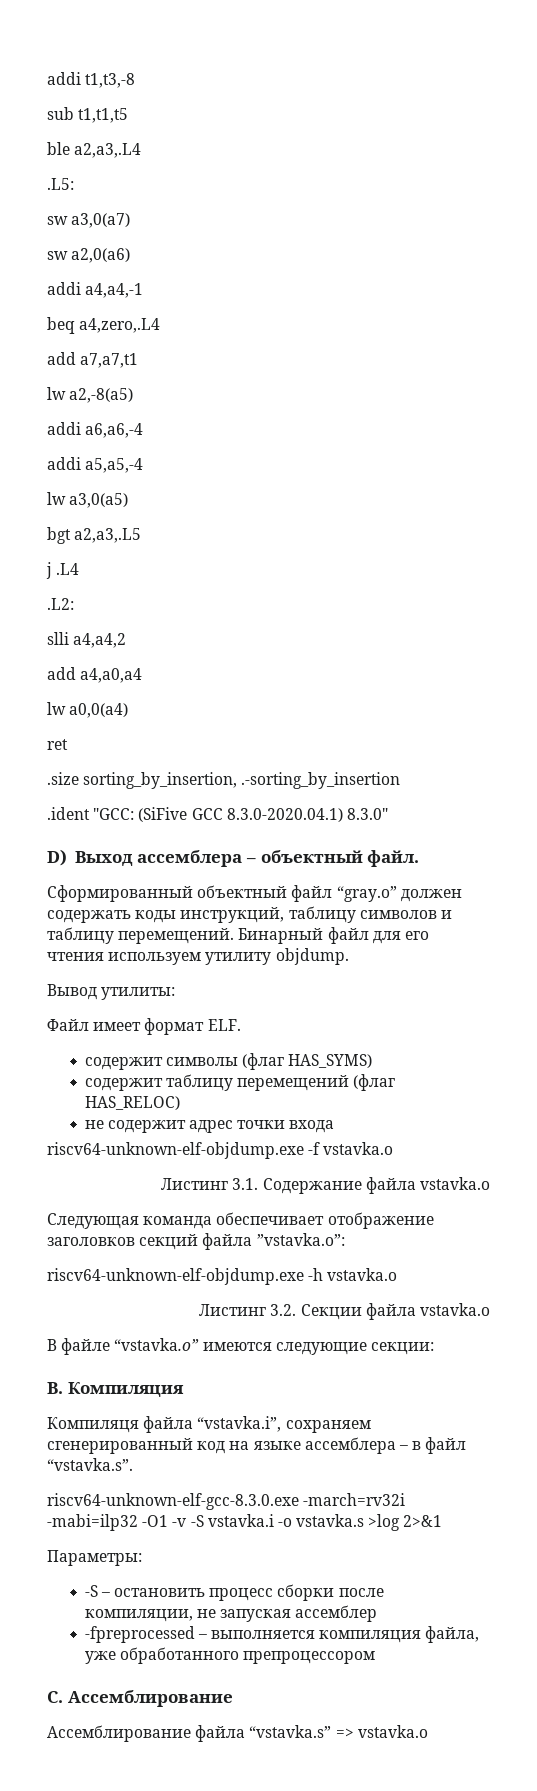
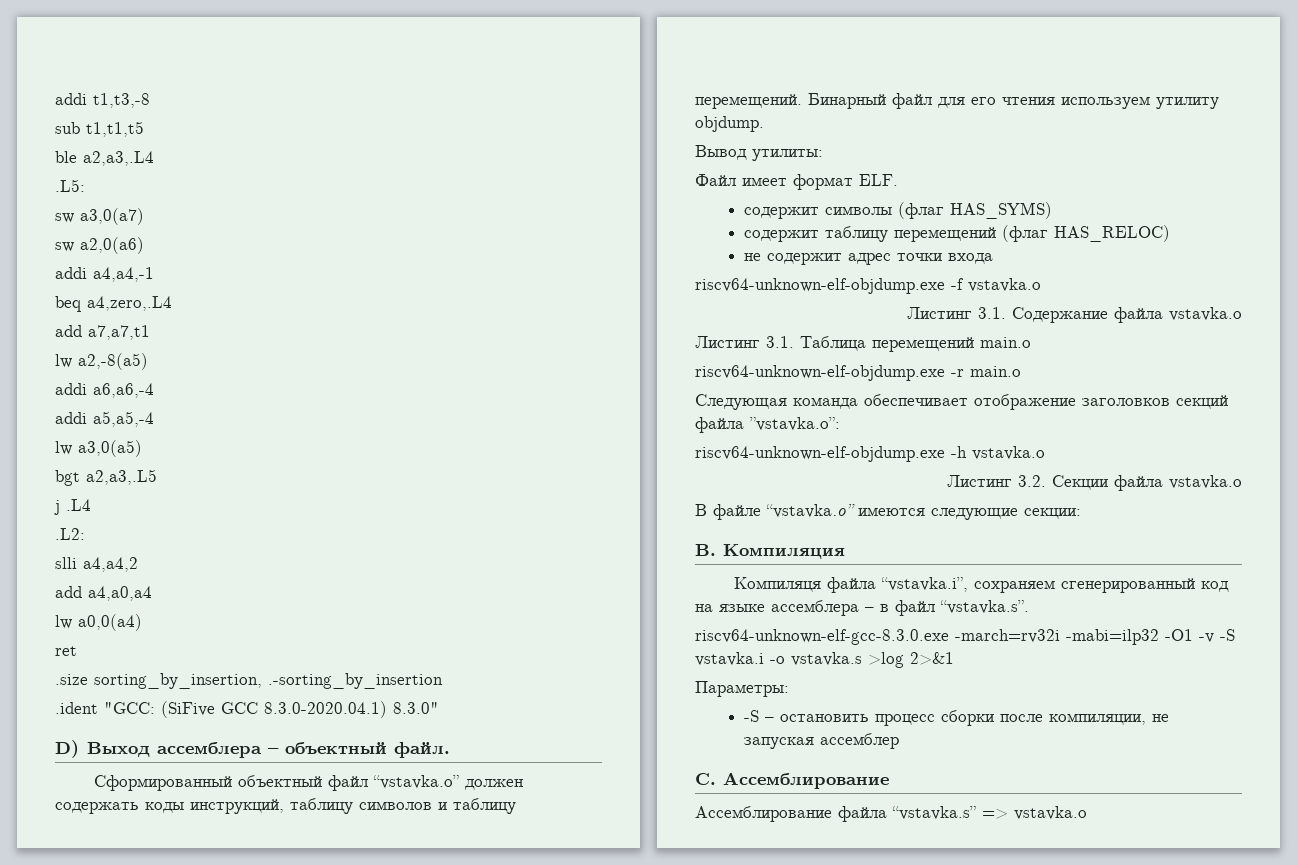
- Сформированный объектный файл “gray.o” должен содержать коды инструкций, таблицу символов и таблицу перемещений.
+ Сформированный объектный файл “vstavka.o” должен содержать коды инструкций, таблицу символов и таблицу перемещений.
+ Листинг 3.1. Таблица перемещений main.o
+ riscv64-unknown-elf-objdump.exe -r main.o
- -fpreprocessed – выполняется компиляция файла, уже обработанного препроцессором

